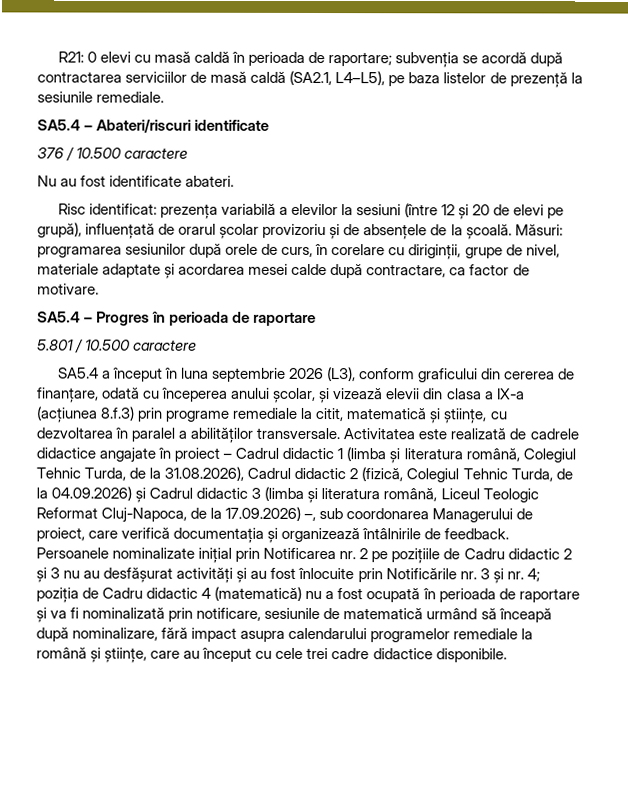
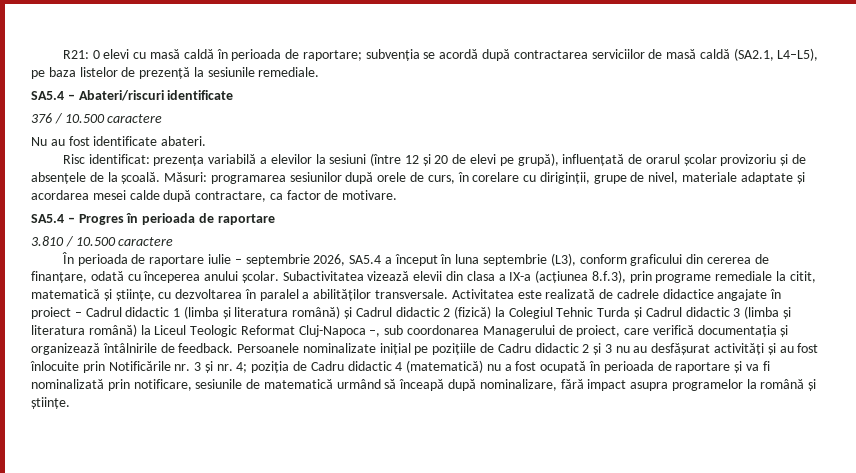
- 5.801 / 10.500 caractere
- SA5.4 a început în luna septembrie 2026 (L3), conform graficului din cererea de finanțare, odată cu începerea anului școlar, și vizează elevii din clasa a IX-a (acțiunea 8.f.3) prin programe remediale la citit, matematică și științe, cu dezvoltarea în paralel a abilităților transversale.
+ 3.810 / 10.500 caractere
+ În perioada de raportare iulie – septembrie 2026, SA5.4 a început în luna septembrie (L3), conform graficului din cererea de finanțare, odată cu începerea anului școlar. Subactivitatea vizează elevii din clasa a IX-a (acțiunea 8.f.3), prin programe remediale la citit, matematică și științe, cu dezvoltarea în paralel a abilităților transversale.
- Activitatea este realizată de cadrele didactice angajate în proiect – Cadrul didactic 1 (limba și literatura română, Colegiul Tehnic Turda, de la 31.08.2026), Cadrul didactic 2 (fizică, Colegiul Tehnic Turda, de la 04.09.2026) și Cadrul didactic 3 (limba și literatura română, Liceul Teologic Reformat Cluj-Napoca, de la 17.09.2026) –, sub coordonarea Managerului de proiect, care verifică documentația și organizează întâlnirile de feedback.
+ Activitatea este realizată de cadrele didactice angajate în proiect – Cadrul didactic 1 (limba și literatura română) și Cadrul didactic 2 (fizică) la Colegiul Tehnic Turda și Cadrul didactic 3 (limba și literatura română) la Liceul Teologic Reformat Cluj-Napoca –, sub coordonarea Managerului de proiect, care verifică documentația și organizează întâlnirile de feedback.
- Persoanele nominalizate inițial prin Notificarea nr. 2 pe pozițiile de Cadru didactic 2 și 3 nu au desfășurat activități și au fost înlocuite prin Notificările nr. 3 și nr. 4; poziția de Cadru didactic 4 (matematică) nu a fost ocupată în perioada de raportare și va fi nominalizată prin notificare, sesiunile de matematică urmând să înceapă după nominalizare, fără impact asupra calendarului programelor remediale la română și științe, care au început cu cele trei cadre didactice disponibile.
+ Persoanele nominalizate inițial pe pozițiile de Cadru didactic 2 și 3 nu au desfășurat activități și au fost înlocuite prin Notificările nr. 3 și nr. 4; poziția de Cadru didactic 4 (matematică) nu a fost ocupată în perioada de raportare și va fi nominalizată prin notificare, sesiunile de matematică urmând să înceapă după nominalizare, fără impact asupra programelor la română și științe.

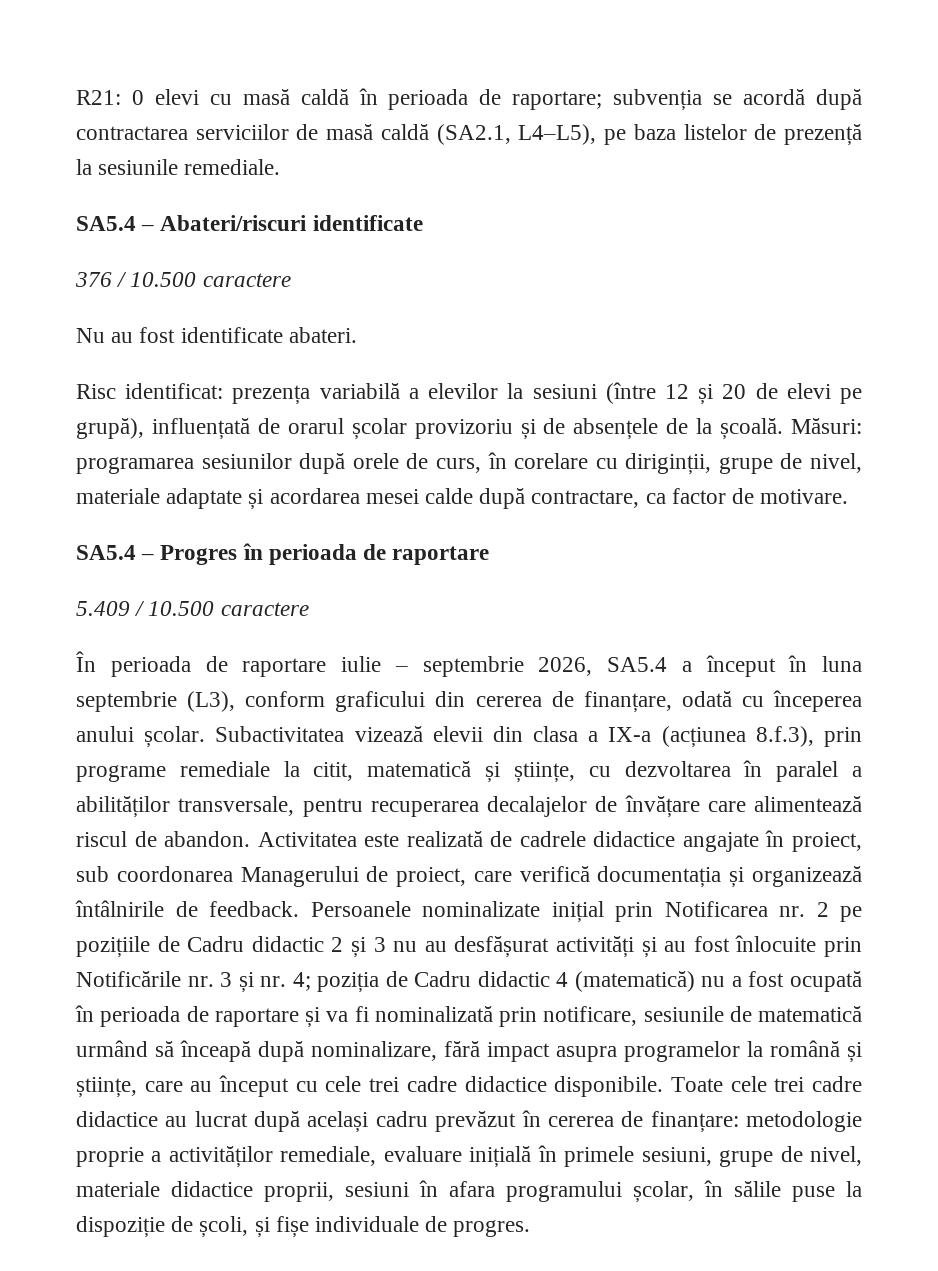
- 3.810 / 10.500 caractere
+ 5.409 / 10.500 caractere
- Subactivitatea vizează elevii din clasa a IX-a (acțiunea 8.f.3), prin programe remediale la citit, matematică și științe, cu dezvoltarea în paralel a abilităților transversale.
+ Subactivitatea vizează elevii din clasa a IX-a (acțiunea 8.f.3), prin programe remediale la citit, matematică și științe, cu dezvoltarea în paralel a abilităților transversale, pentru recuperarea decalajelor de învățare care alimentează riscul de abandon.
- Activitatea este realizată de cadrele didactice angajate în proiect – Cadrul didactic 1 (limba și literatura română) și Cadrul didactic 2 (fizică) la Colegiul Tehnic Turda și Cadrul didactic 3 (limba și literatura română) la Liceul Teologic Reformat Cluj-Napoca –, sub coordonarea Managerului de proiect, care verifică documentația și organizează întâlnirile de feedback.
+ Activitatea este realizată de cadrele didactice angajate în proiect, sub coordonarea Managerului de proiect, care verifică documentația și organizează întâlnirile de feedback.
- Persoanele nominalizate inițial pe pozițiile de Cadru didactic 2 și 3 nu au desfășurat activități și au fost înlocuite prin Notificările nr. 3 și nr. 4;
+ Persoanele nominalizate inițial prin Notificarea nr. 2 pe pozițiile de Cadru didactic 2 și 3 nu au desfășurat activități și au fost înlocuite prin Notificările nr. 3 și nr. 4;
- poziția de Cadru didactic 4 (matematică) nu a fost ocupată în perioada de raportare și va fi nominalizată prin notificare, sesiunile de matematică urmând să înceapă după nominalizare, fără impact asupra programelor la română și științe.
+ poziția de Cadru didactic 4 (matematică) nu a fost ocupată în perioada de raportare și va fi nominalizată prin notificare, sesiunile de matematică urmând să înceapă după nominalizare, fără impact asupra programelor la română și științe, care au început cu cele trei cadre didactice disponibile. Toate cele trei cadre didactice au lucrat după același cadru prevăzut în cererea de finanțare: metodologie proprie a activităților remediale, evaluare inițială în primele sesiuni, grupe de nivel, materiale didactice proprii, sesiuni în afara programului școlar, în sălile puse la dispoziție de școli, și fișe individuale de progres.

